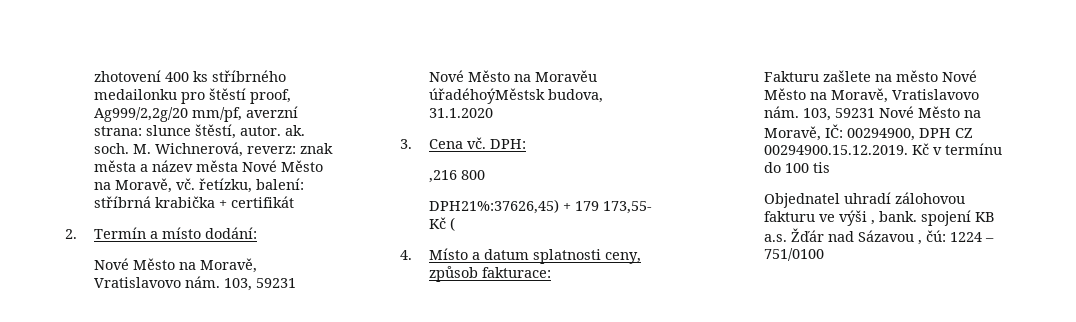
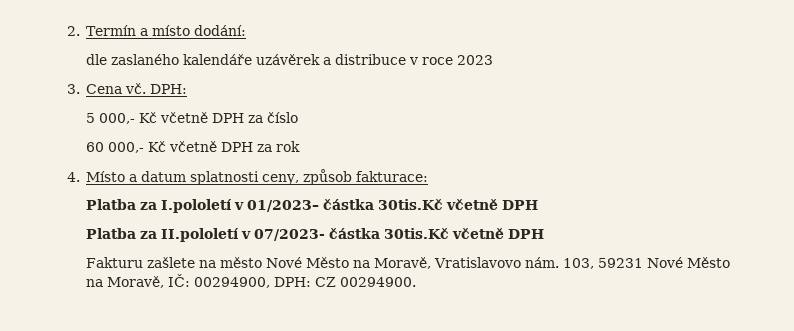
- zhotovení 400 ks stříbrného medailonku pro štěstí proof, Ag999/2,2g/20 mm/pf, averzní strana: slunce štěstí, autor. ak. soch. M. Wichnerová, reverz: znak města a název města Nové Město na Moravě, vč. řetízku, balení: stříbrná krabička + certifikát
- Nové Město na Moravě, Vratislavovo nám. 103, 59231 Nové Město na Moravěu úřadéhoýMěstsk budova, 31.1.2020
+ dle zaslaného kalendáře uzávěrek a distribuce v roce 2023
  3. Cena vč. DPH:
- ,216 800
- DPH21%:37626,45) + 179 173,55- Kč (
+ 5 000,- Kč včetně DPH za číslo
+ 60 000,- Kč včetně DPH za rok
+ Platba za I.pololetí v 01/2023– částka 30tis.Kč včetně DPH
+ Platba za II.pololetí v 07/2023- částka 30tis.Kč včetně DPH
- 103, 59231 Nové Město na Moravě, IČ: 00294900, DPH CZ 00294900.15.12.2019. Kč v termínu do 100 tis
- Objednatel uhradí zálohovou fakturu ve výši , bank. spojení KB a.s. Žďár nad Sázavou , čú: 1224 – 751/0100
+ 103, 59231 Nové Město na Moravě, IČ: 00294900, DPH: CZ 00294900.

